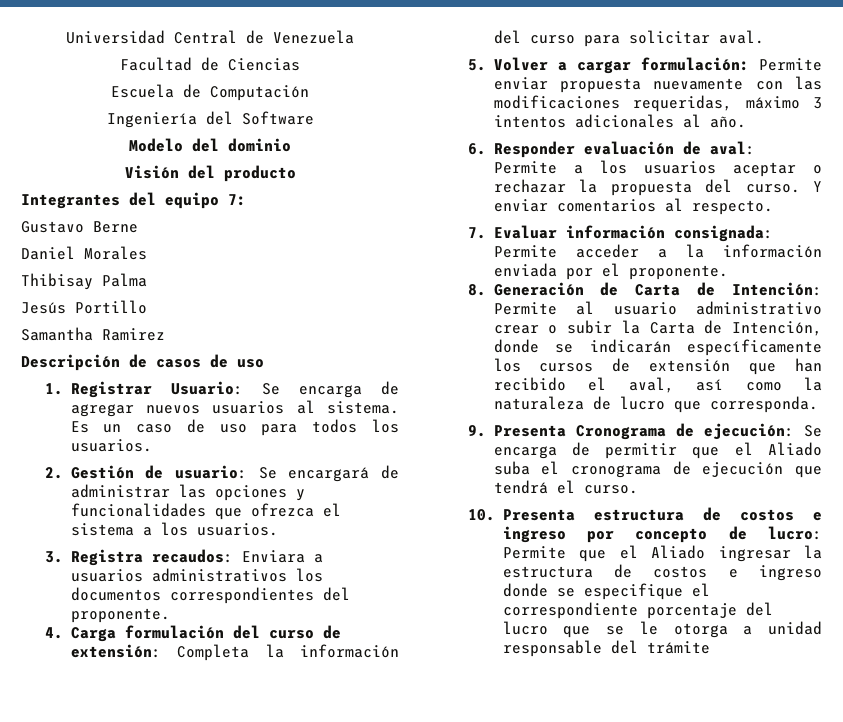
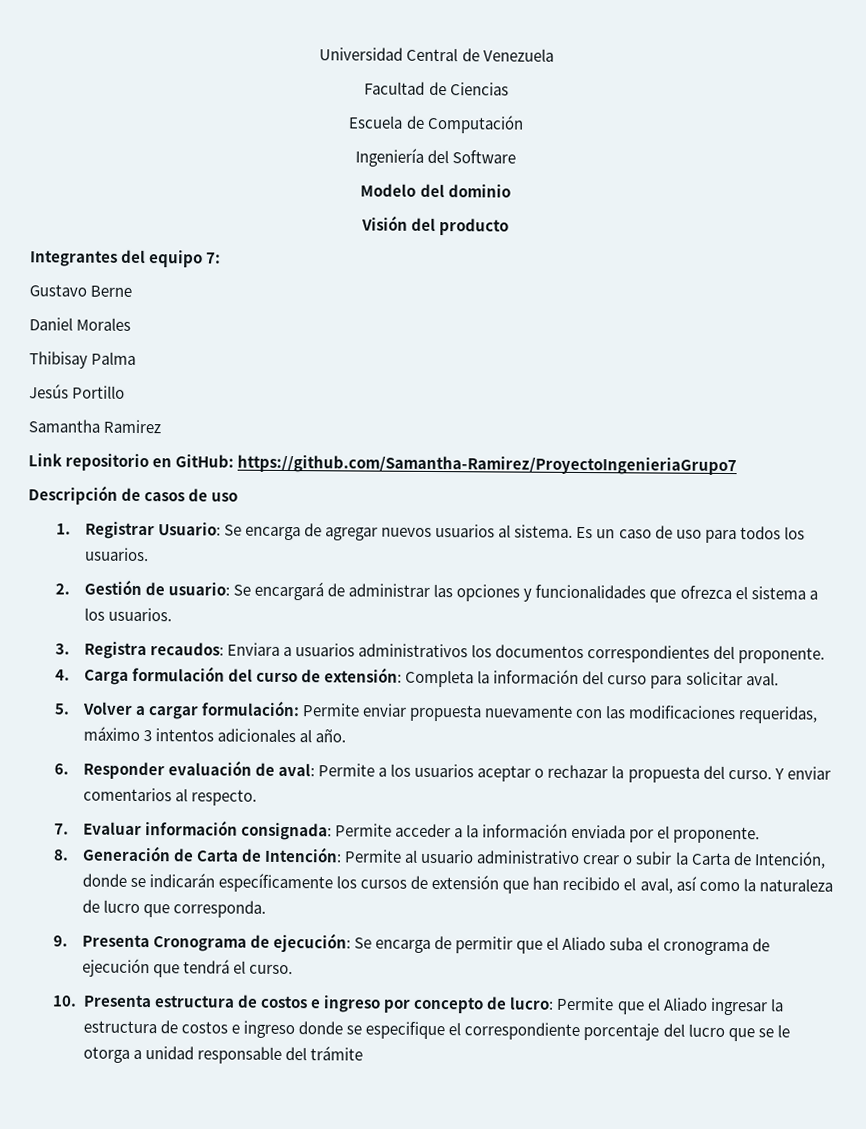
+ Link repositorio en GitHub: https://github.com/Samantha-Ramirez/ProyectoIngenieriaGrupo7

